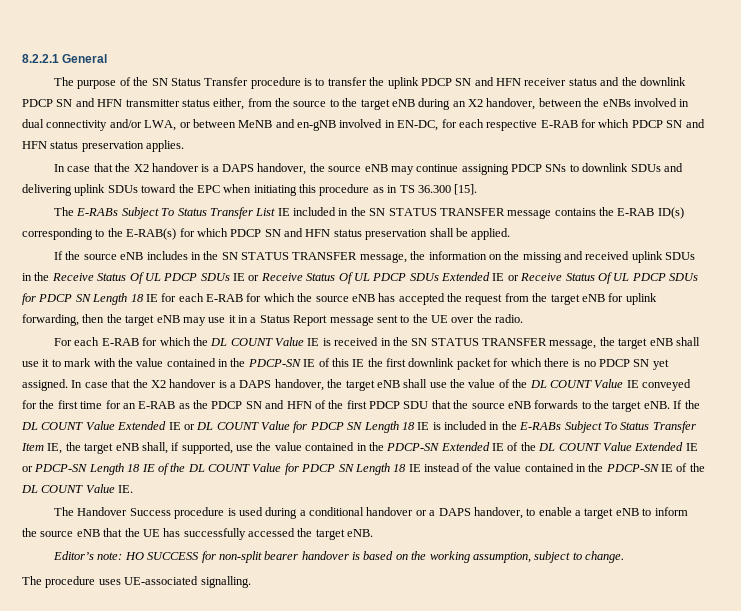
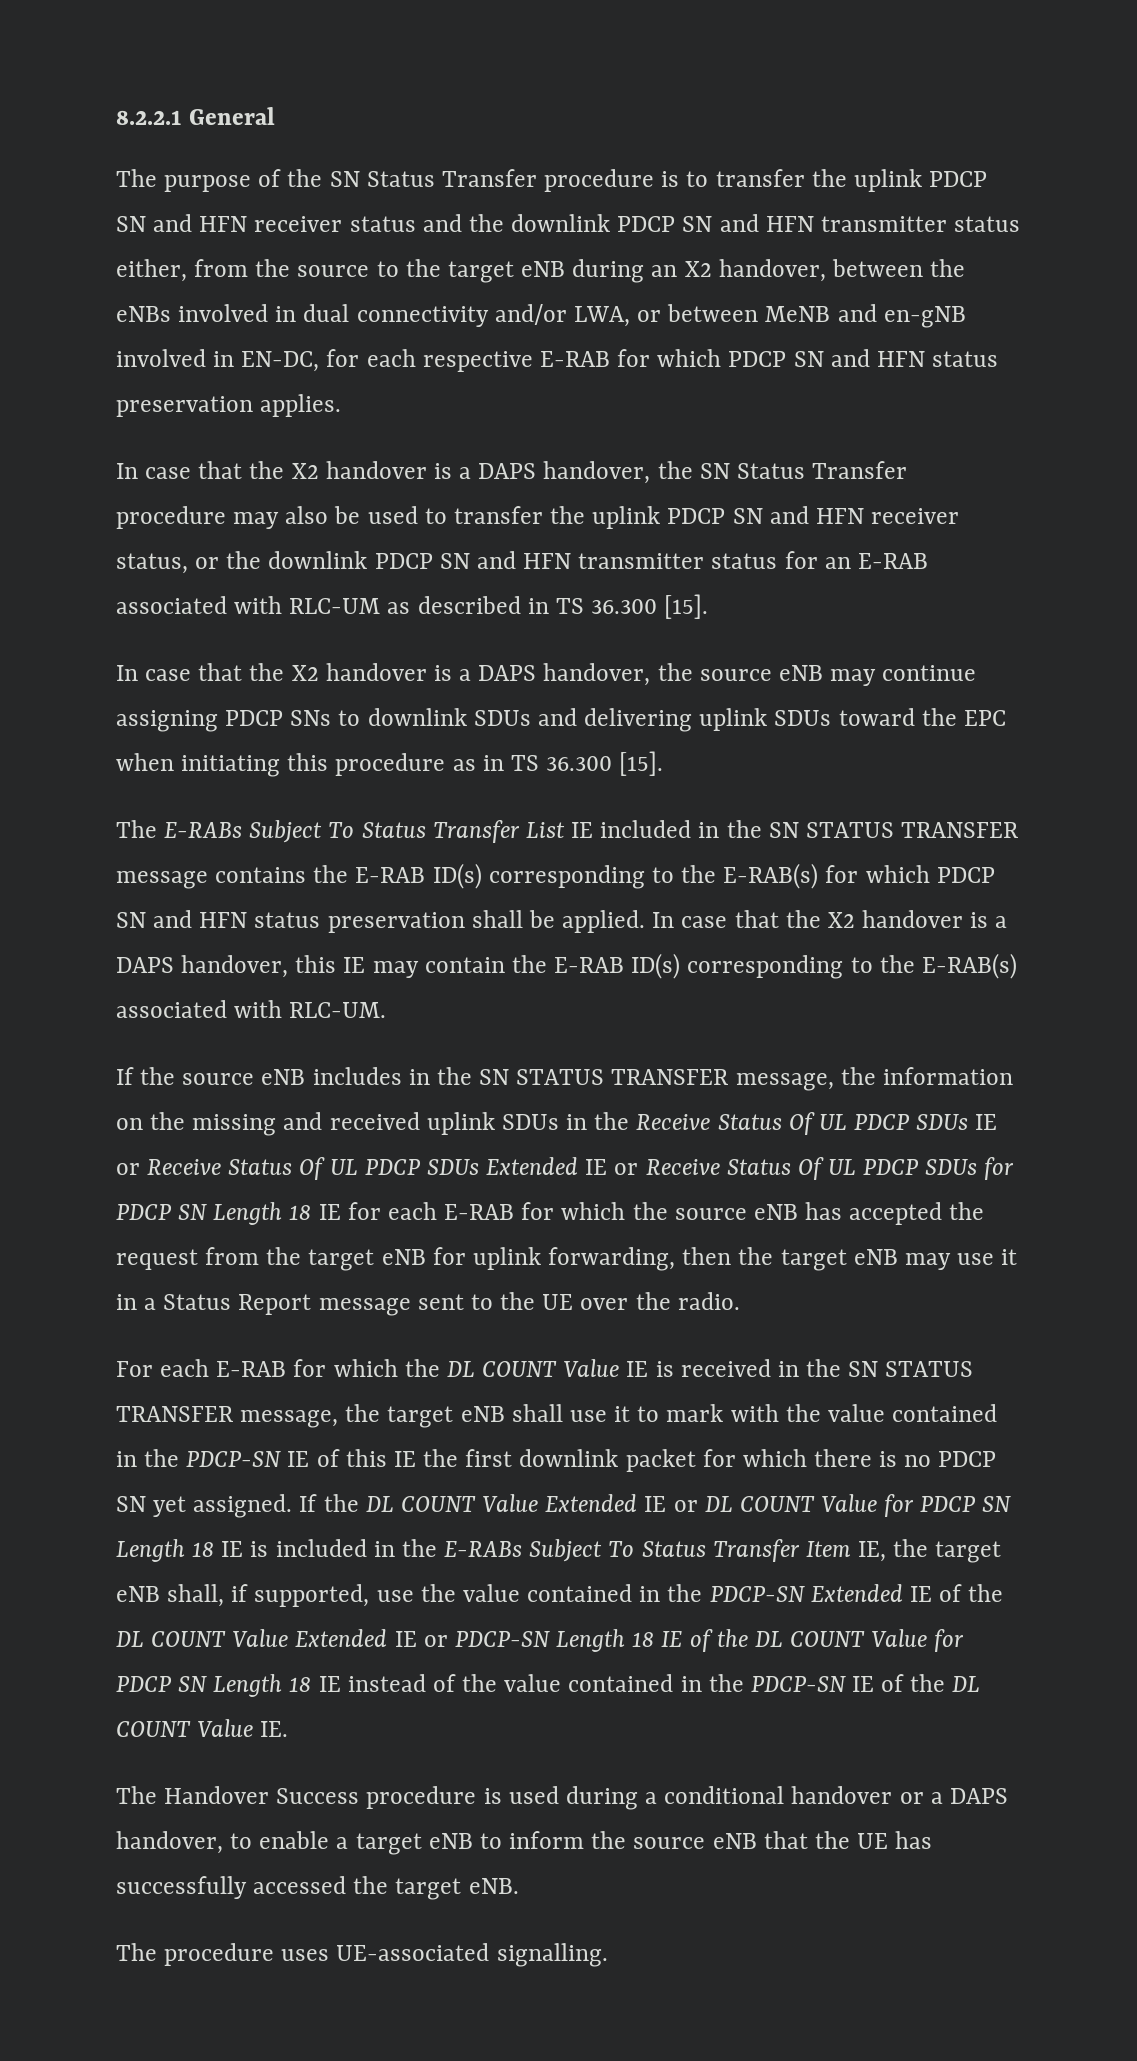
+ In case that the X2 handover is a DAPS handover, the SN Status Transfer procedure may also be used to transfer the uplink PDCP SN and HFN receiver status, or the downlink PDCP SN and HFN transmitter status for an E-RAB associated with RLC-UM as described in TS 36.300 [15].
+ In case that the X2 handover is a DAPS handover, this IE may contain the E-RAB ID(s) corresponding to the E-RAB(s) associated with RLC-UM.
- In case that the X2 handover is a DAPS handover, the target eNB shall use the value of the DL COUNT Value IE conveyed for the first time for an E-RAB as the PDCP SN and HFN of the first PDCP SDU that the source eNB forwards to the target eNB.
- Editor’s note: HO SUCCESS for non-split bearer handover is based on the working assumption, subject to change.

